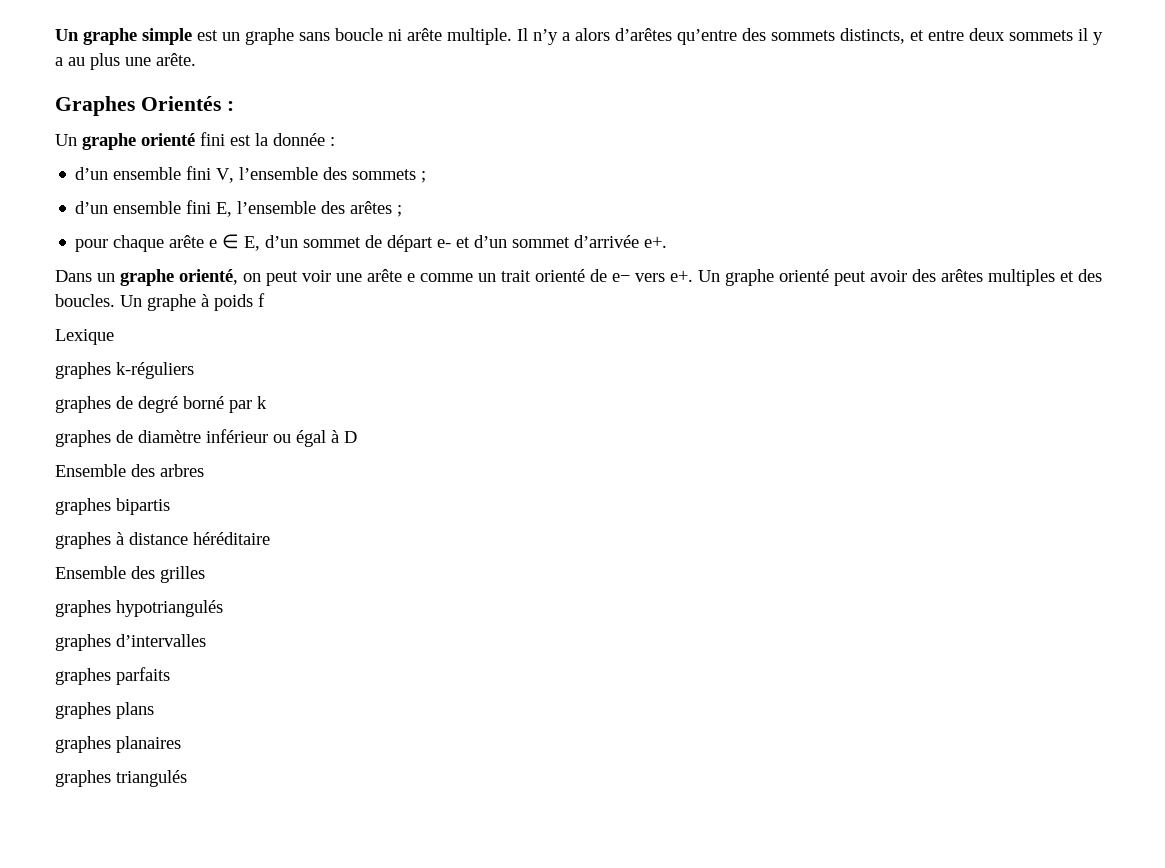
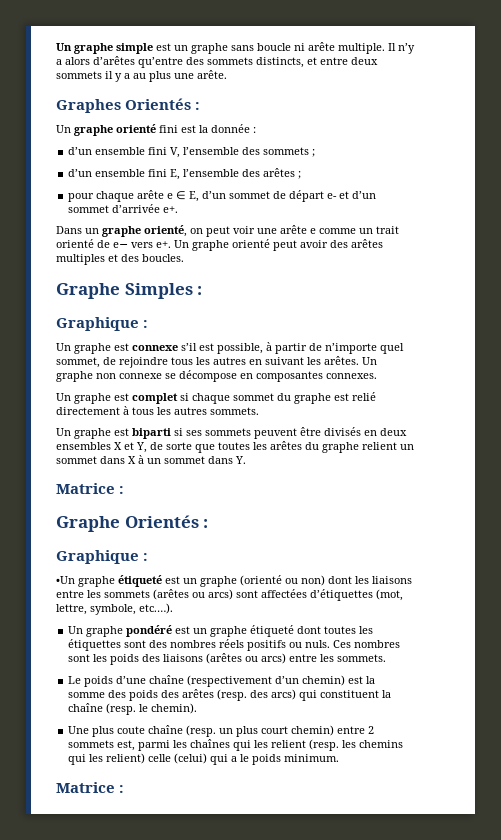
- Un graphe orienté peut avoir des arêtes multiples et des boucles. Un graphe à poids f
- Lexique
- graphes k-réguliers
- graphes de degré borné par k
- graphes de diamètre inférieur ou égal à D
- Ensemble des arbres
- graphes bipartis
- graphes à distance héréditaire
- Ensemble des grilles
- graphes hypotriangulés
- graphes d’intervalles
- graphes parfaits
- graphes plans
- graphes planaires
- graphes triangulés
+ Un graphe orienté peut avoir des arêtes multiples et des boucles.
+ Graphe Simples :
+ Graphique :
+ Un graphe est connexe s’il est possible, à partir de n’importe quel sommet, de rejoindre tous les autres en suivant les arêtes. Un graphe non connexe se décompose en composantes connexes.
+ Un graphe est complet si chaque sommet du graphe est relié directement à tous les autres sommets.
+ Un graphe est biparti si ses sommets peuvent être divisés en deux ensembles X et Y, de sorte que toutes les arêtes du graphe relient un sommet dans X à un sommet dans Y.
+ Matrice :
+ Graphe Orientés :
+ Graphique :
+ •Un graphe étiqueté est un graphe (orienté ou non) dont les liaisons entre les sommets (arêtes ou arcs) sont affectées d’étiquettes (mot, lettre, symbole, etc.…).
+ Un graphe pondéré est un graphe étiqueté dont toutes les étiquettes sont des nombres réels positifs ou nuls. Ces nombres sont les poids des liaisons (arêtes ou arcs) entre les sommets.
+ Le poids d’une chaîne (respectivement d’un chemin) est la somme des poids des arêtes (resp. des arcs) qui constituent la chaîne (resp. le chemin).
+ Une plus coute chaîne (resp. un plus court chemin) entre 2 sommets est, parmi les chaînes qui les relient (resp. les chemins qui les relient) celle (celui) qui a le poids minimum.
+ Matrice :

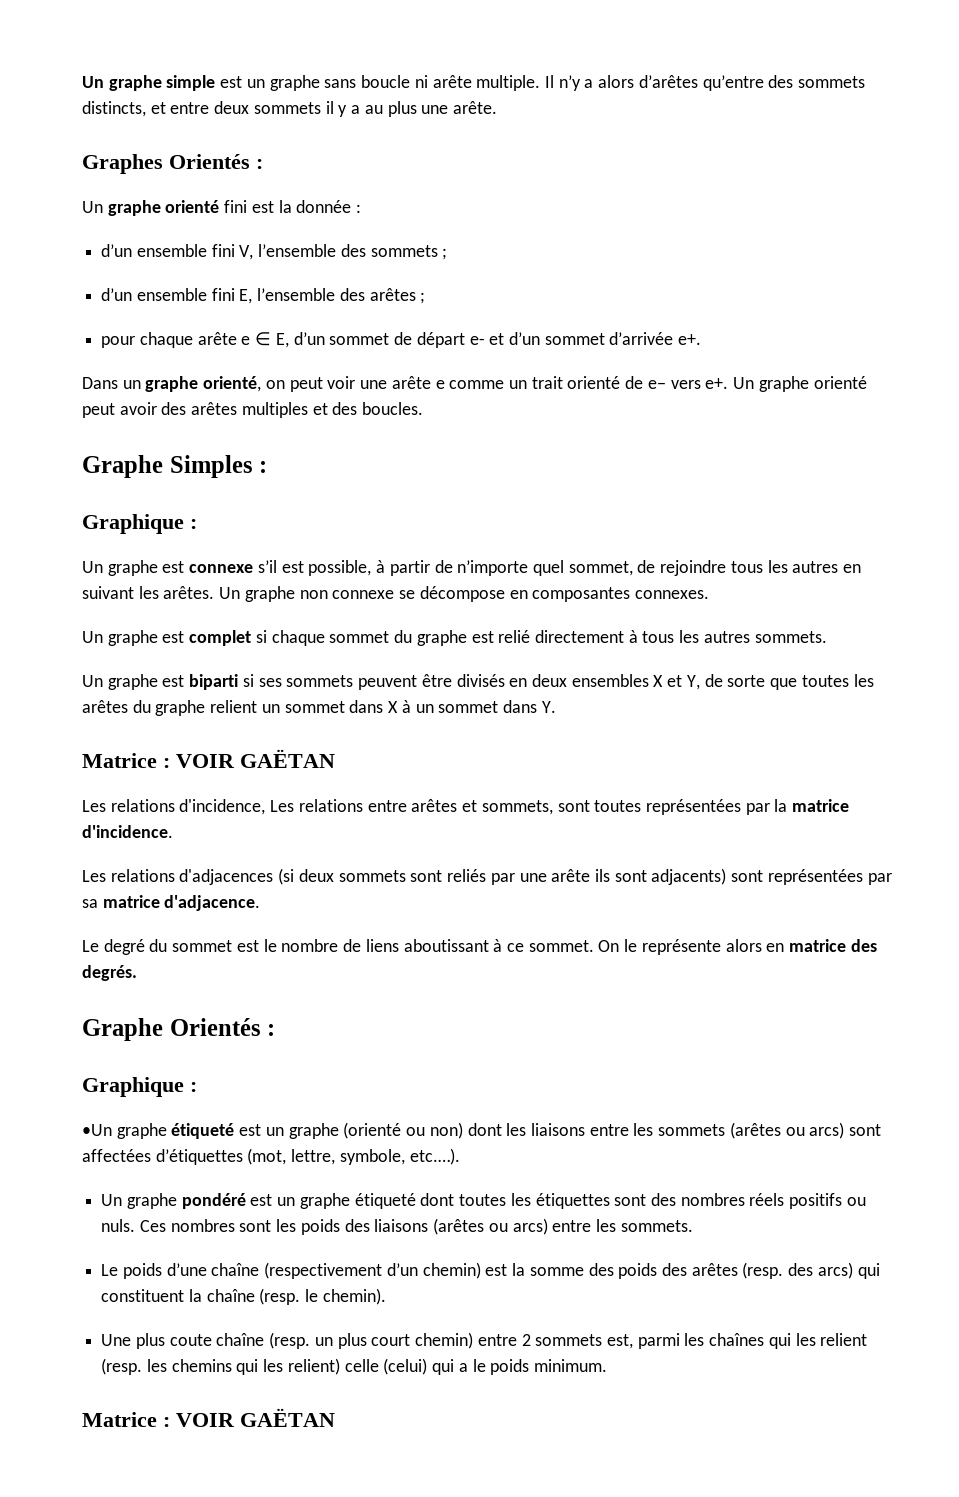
  Un graphe est biparti si ses sommets peuvent être divisés en deux ensembles X et Y, de sorte que toutes les arêtes du graphe relient un sommet dans X à un sommet dans Y.
- Matrice :
+ Matrice : VOIR GAËTAN
+ Les relations d'incidence, Les relations entre arêtes et sommets, sont toutes représentées par la matrice d'incidence.
+ Les relations d'adjacences (si deux sommets sont reliés par une arête ils sont adjacents) sont représentées par sa matrice d'adjacence.
+ Le degré du sommet est le nombre de liens aboutissant à ce sommet. On le représente alors en matrice des degrés.
  Une plus coute chaîne (resp. un plus court chemin) entre 2 sommets est, parmi les chaînes qui les relient (resp. les chemins qui les relient) celle (celui) qui a le poids minimum.
- Matrice :
+ Matrice : VOIR GAËTAN

